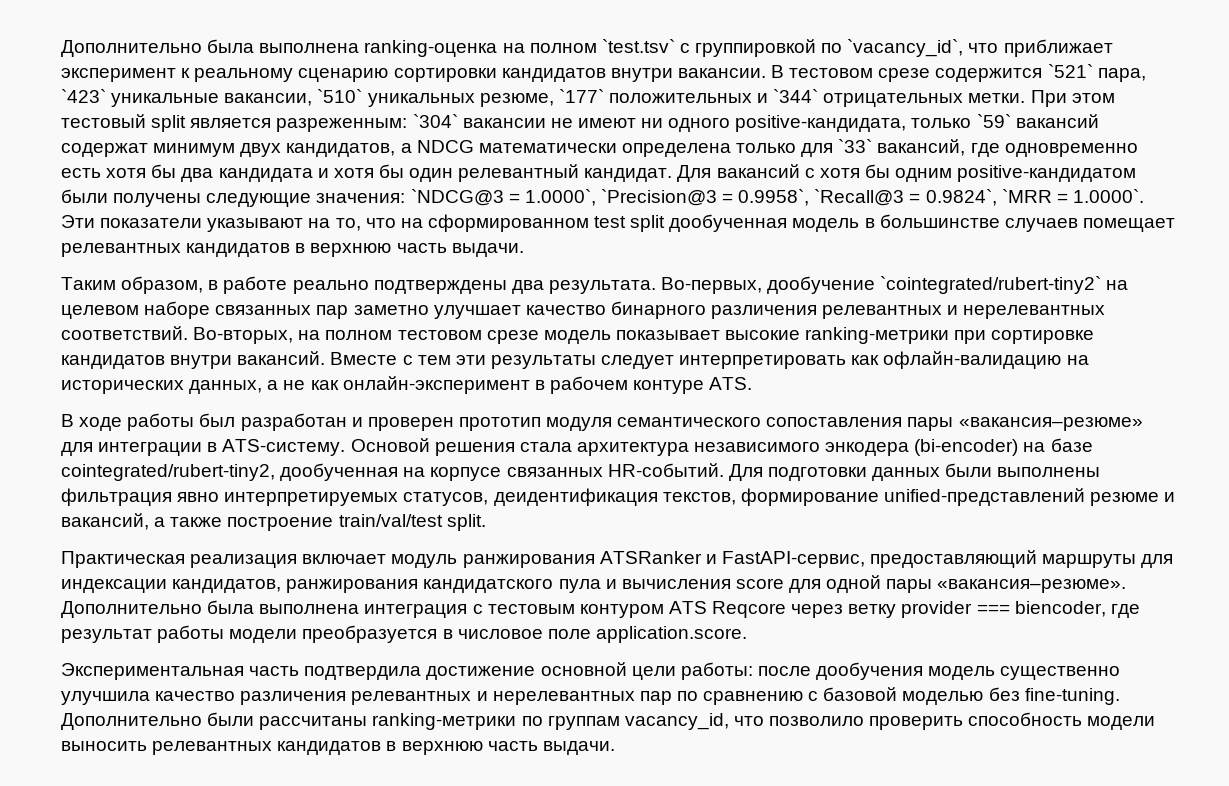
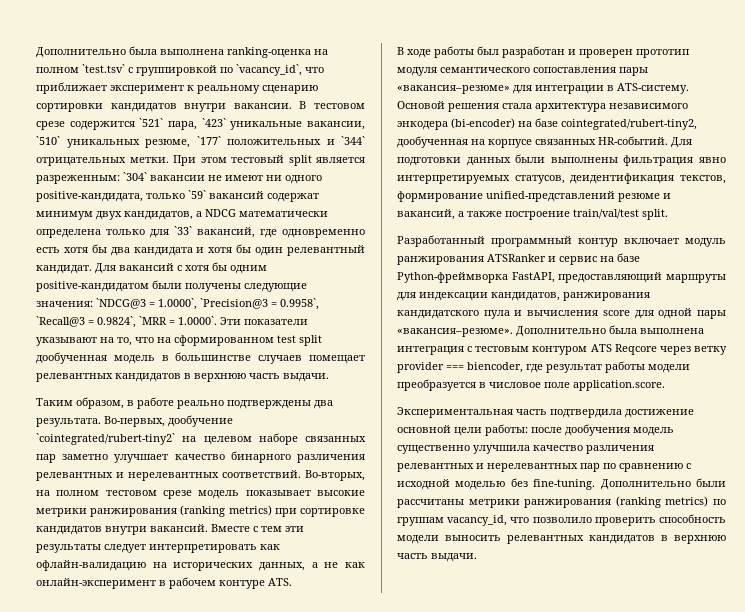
- Во-вторых, на полном тестовом срезе модель показывает высокие ranking-метрики при сортировке кандидатов внутри вакансий.
+ Во-вторых, на полном тестовом срезе модель показывает высокие метрики ранжирования (ranking metrics) при сортировке кандидатов внутри вакансий.
- Практическая реализация включает модуль ранжирования ATSRanker и FastAPI-сервис, предоставляющий маршруты для индексации кандидатов, ранжирования кандидатского пула и вычисления score для одной пары «вакансия–резюме».
+ Разработанный программный контур включает модуль ранжирования ATSRanker и сервис на базе Python-фреймворка FastAPI, предоставляющий маршруты для индексации кандидатов, ранжирования кандидатского пула и вычисления score для одной пары «вакансия–резюме».
- Экспериментальная часть подтвердила достижение основной цели работы: после дообучения модель существенно улучшила качество различения релевантных и нерелевантных пар по сравнению с базовой моделью без fine-tuning.
+ Экспериментальная часть подтвердила достижение основной цели работы: после дообучения модель существенно улучшила качество различения релевантных и нерелевантных пар по сравнению с исходной моделью без fine-tuning.
- Дополнительно были рассчитаны ranking-метрики по группам vacancy_id, что позволило проверить способность модели выносить релевантных кандидатов в верхнюю часть выдачи.
+ Дополнительно были рассчитаны метрики ранжирования (ranking metrics) по группам vacancy_id, что позволило проверить способность модели выносить релевантных кандидатов в верхнюю часть выдачи.

